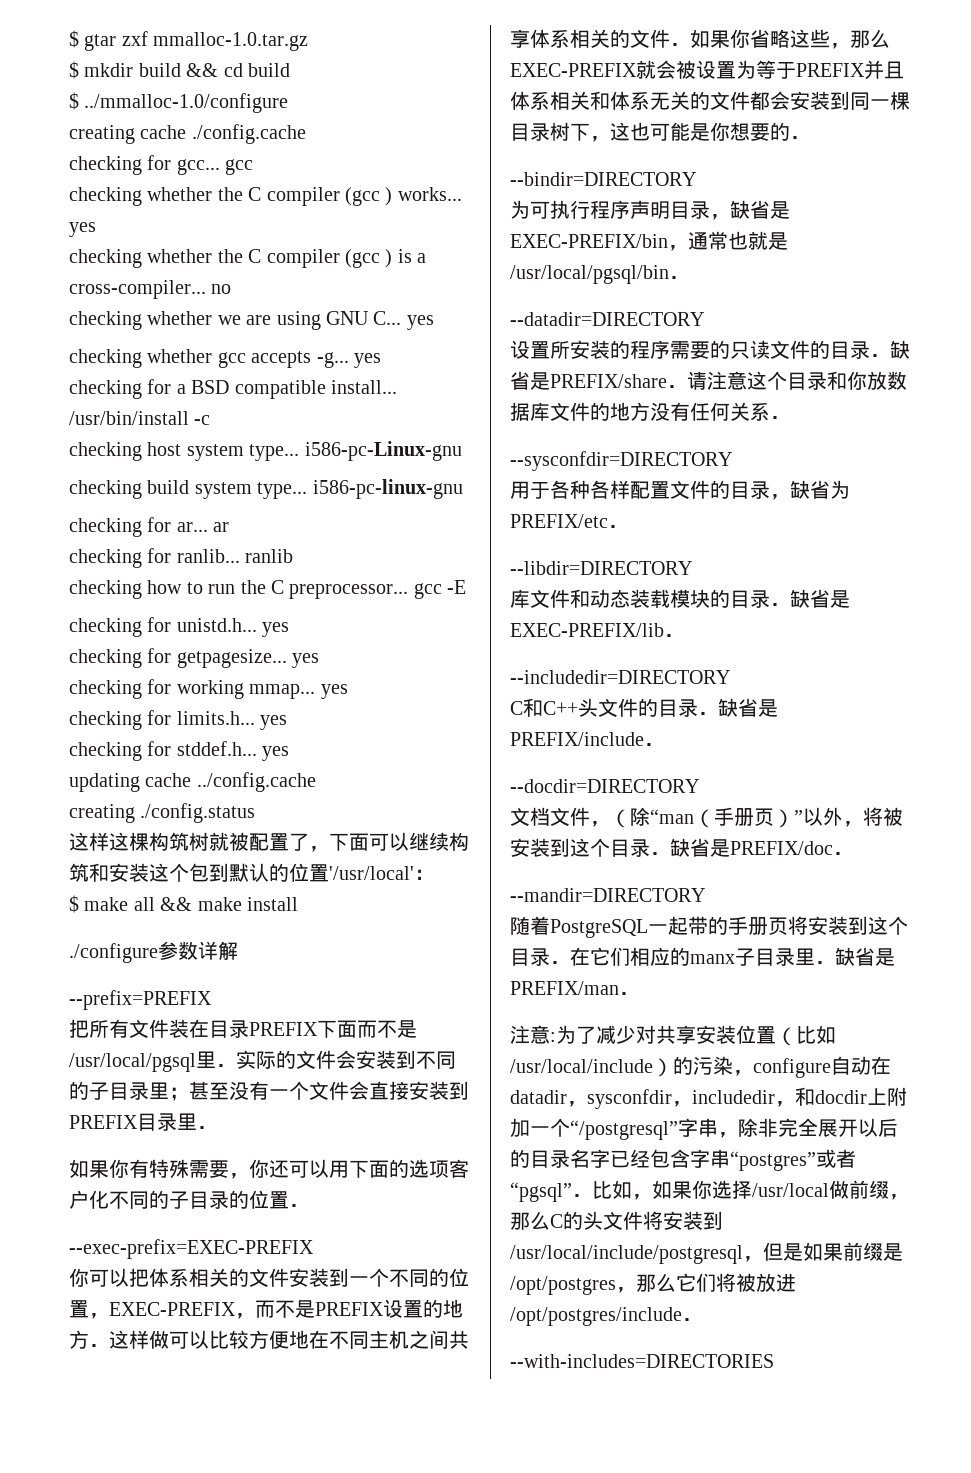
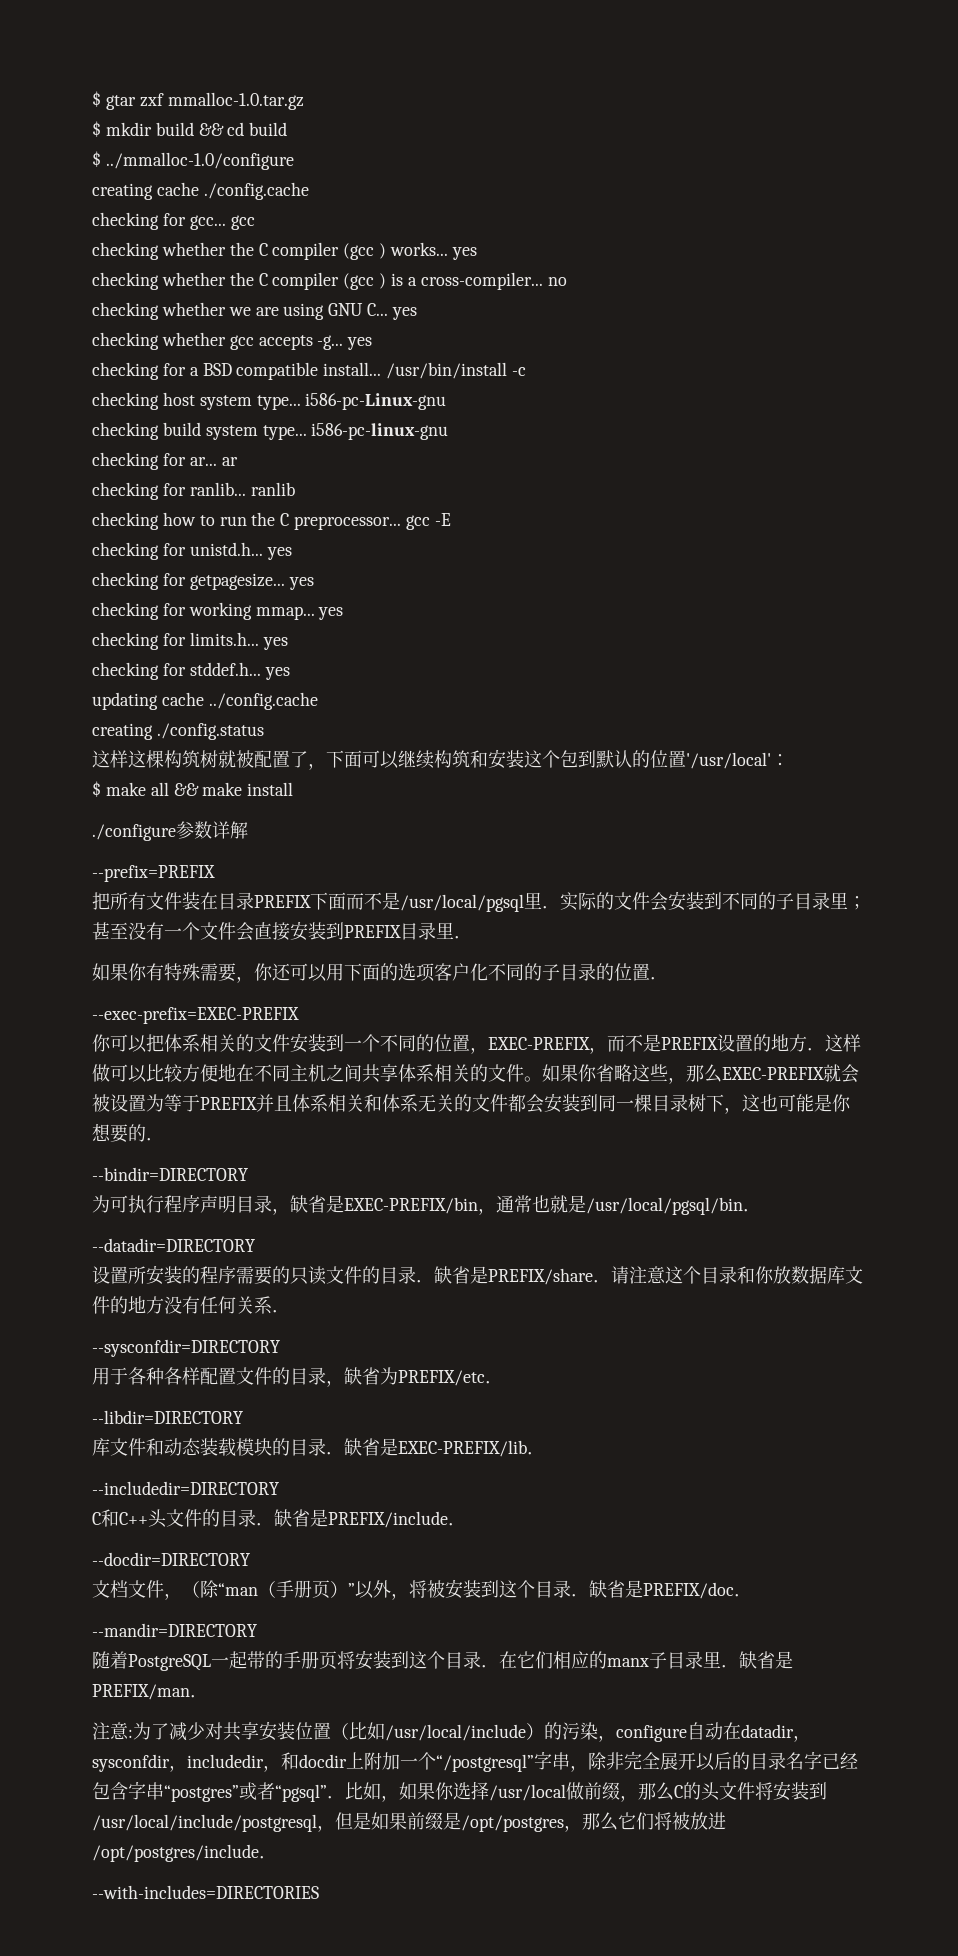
- 你可以把体系相关的文件安装到一个不同的位置，EXEC-PREFIX，而不是PREFIX设置的地方．这样做可以比较方便地在不同主机之间共享体系相关的文件．如果你省略这些，那么EXEC-PREFIX就会被设置为等于PREFIX并且体系相关和体系无关的文件都会安装到同一棵目录树下，这也可能是你想要的．
+ 你可以把体系相关的文件安装到一个不同的位置，EXEC-PREFIX，而不是PREFIX设置的地方．这样做可以比较方便地在不同主机之间共享体系相关的文件。如果你省略这些，那么EXEC-PREFIX就会被设置为等于PREFIX并且体系相关和体系无关的文件都会安装到同一棵目录树下，这也可能是你想要的．

